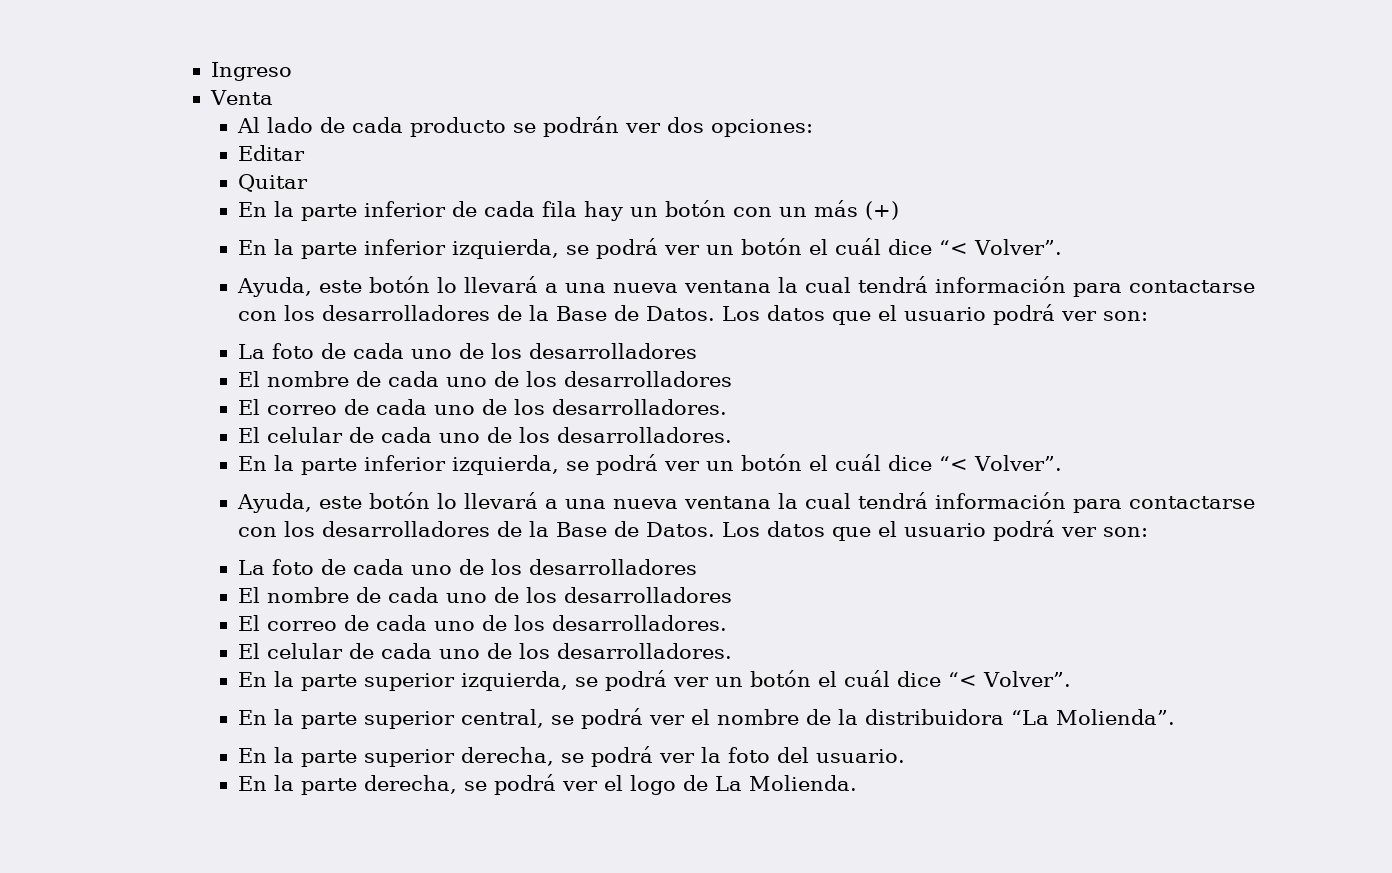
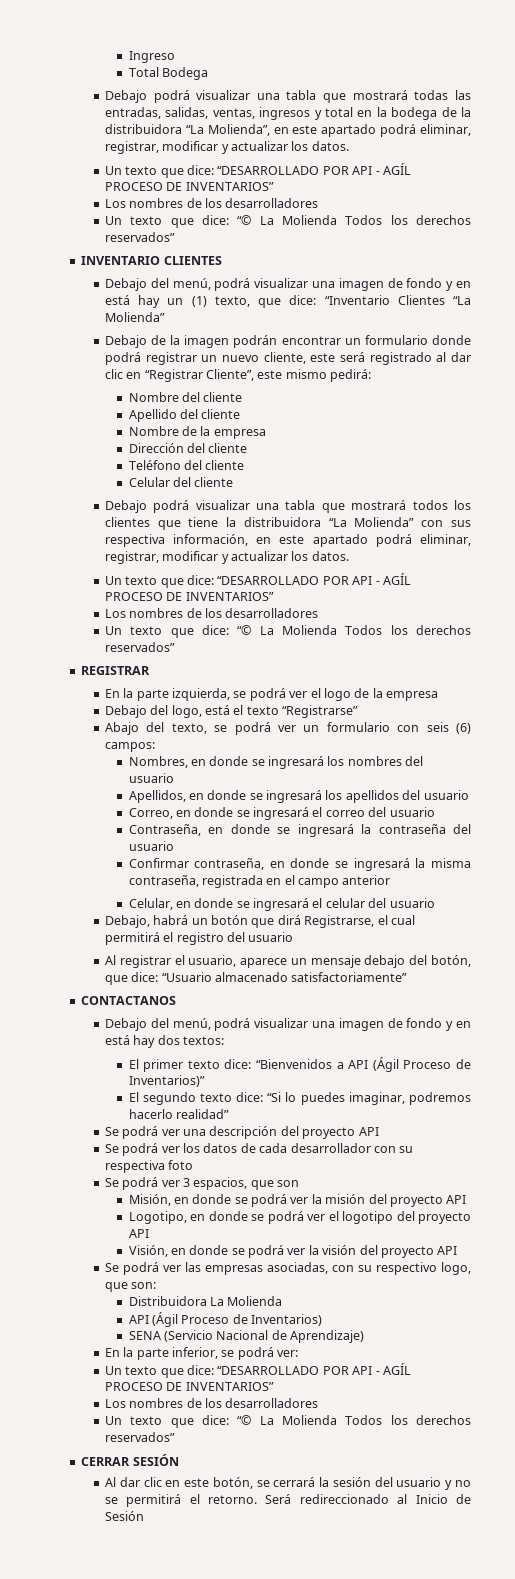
- Venta
- Al lado de cada producto se podrán ver dos opciones:
- Editar
- Quitar
- En la parte inferior de cada fila hay un botón con un más (+)
- En la parte inferior izquierda, se podrá ver un botón el cuál dice “< Volver”.
- Ayuda, este botón lo llevará a una nueva ventana la cual tendrá información para contactarse con los desarrolladores de la Base de Datos. Los datos que el usuario podrá ver son:
- La foto de cada uno de los desarrolladores
- El nombre de cada uno de los desarrolladores
- El correo de cada uno de los desarrolladores.
- El celular de cada uno de los desarrolladores.
- En la parte inferior izquierda, se podrá ver un botón el cuál dice “< Volver”.
- Ayuda, este botón lo llevará a una nueva ventana la cual tendrá información para contactarse con los desarrolladores de la Base de Datos. Los datos que el usuario podrá ver son:
- La foto de cada uno de los desarrolladores
- El nombre de cada uno de los desarrolladores
- El correo de cada uno de los desarrolladores.
- El celular de cada uno de los desarrolladores.
- En la parte superior izquierda, se podrá ver un botón el cuál dice “< Volver”.
- En la parte superior central, se podrá ver el nombre de la distribuidora “La Molienda”.
- En la parte superior derecha, se podrá ver la foto del usuario.
- En la parte derecha, se podrá ver el logo de La Molienda.
+ Total Bodega
+ Debajo podrá visualizar una tabla que mostrará todas las entradas, salidas, ventas, ingresos y total en la bodega de la distribuidora “La Molienda”, en este apartado podrá eliminar, registrar, modificar y actualizar los datos.
+ Un texto que dice: “DESARROLLADO POR API - AGÍL PROCESO DE INVENTARIOS”
+ Los nombres de los desarrolladores
+ Un texto que dice: “© La Molienda Todos los derechos reservados”
+ INVENTARIO CLIENTES
+ Debajo del menú, podrá visualizar una imagen de fondo y en está hay un (1) texto, que dice: “Inventario Clientes “La Molienda”
+ Debajo de la imagen podrán encontrar un formulario donde podrá registrar un nuevo cliente, este será registrado al dar clic en “Registrar Cliente”, este mismo pedirá:
+ Nombre del cliente
+ Apellido del cliente
+ Nombre de la empresa
+ Dirección del cliente
+ Teléfono del cliente
+ Celular del cliente
+ Debajo podrá visualizar una tabla que mostrará todos los clientes que tiene la distribuidora “La Molienda” con sus respectiva información, en este apartado podrá eliminar, registrar, modificar y actualizar los datos.
+ Un texto que dice: “DESARROLLADO POR API - AGÍL PROCESO DE INVENTARIOS”
+ Los nombres de los desarrolladores
+ Un texto que dice: “© La Molienda Todos los derechos reservados”
+ REGISTRAR
+ En la parte izquierda, se podrá ver el logo de la empresa
+ Debajo del logo, está el texto “Registrarse”
+ Abajo del texto, se podrá ver un formulario con seis (6) campos:
+ Nombres, en donde se ingresará los nombres del usuario
+ Apellidos, en donde se ingresará los apellidos del usuario
+ Correo, en donde se ingresará el correo del usuario
+ Contraseña, en donde se ingresará la contraseña del usuario
+ Confirmar contraseña, en donde se ingresará la misma contraseña, registrada en el campo anterior
+ Celular, en donde se ingresará el celular del usuario
+ Debajo, habrá un botón que dirá Registrarse, el cual permitirá el registro del usuario
+ Al registrar el usuario, aparece un mensaje debajo del botón, que dice: “Usuario almacenado satisfactoriamente”
+ CONTACTANOS
+ Debajo del menú, podrá visualizar una imagen de fondo y en está hay dos textos:
+ El primer texto dice: “Bienvenidos a API (Ágil Proceso de Inventarios)”
+ El segundo texto dice: “Si lo puedes imaginar, podremos hacerlo realidad”
+ Se podrá ver una descripción del proyecto API
+ Se podrá ver los datos de cada desarrollador con su respectiva foto
+ Se podrá ver 3 espacios, que son
+ Misión, en donde se podrá ver la misión del proyecto API
+ Logotipo, en donde se podrá ver el logotipo del proyecto API
+ Visión, en donde se podrá ver la visión del proyecto API
+ Se podrá ver las empresas asociadas, con su respectivo logo, que son:
+ Distribuidora La Molienda
+ API (Ágil Proceso de Inventarios)
+ SENA (Servicio Nacional de Aprendizaje)
+ En la parte inferior, se podrá ver:
+ Un texto que dice: “DESARROLLADO POR API - AGÍL PROCESO DE INVENTARIOS”
+ Los nombres de los desarrolladores
+ Un texto que dice: “© La Molienda Todos los derechos reservados”
+ CERRAR SESIÓN
+ Al dar clic en este botón, se cerrará la sesión del usuario y no se permitirá el retorno. Será redireccionado al Inicio de Sesión

